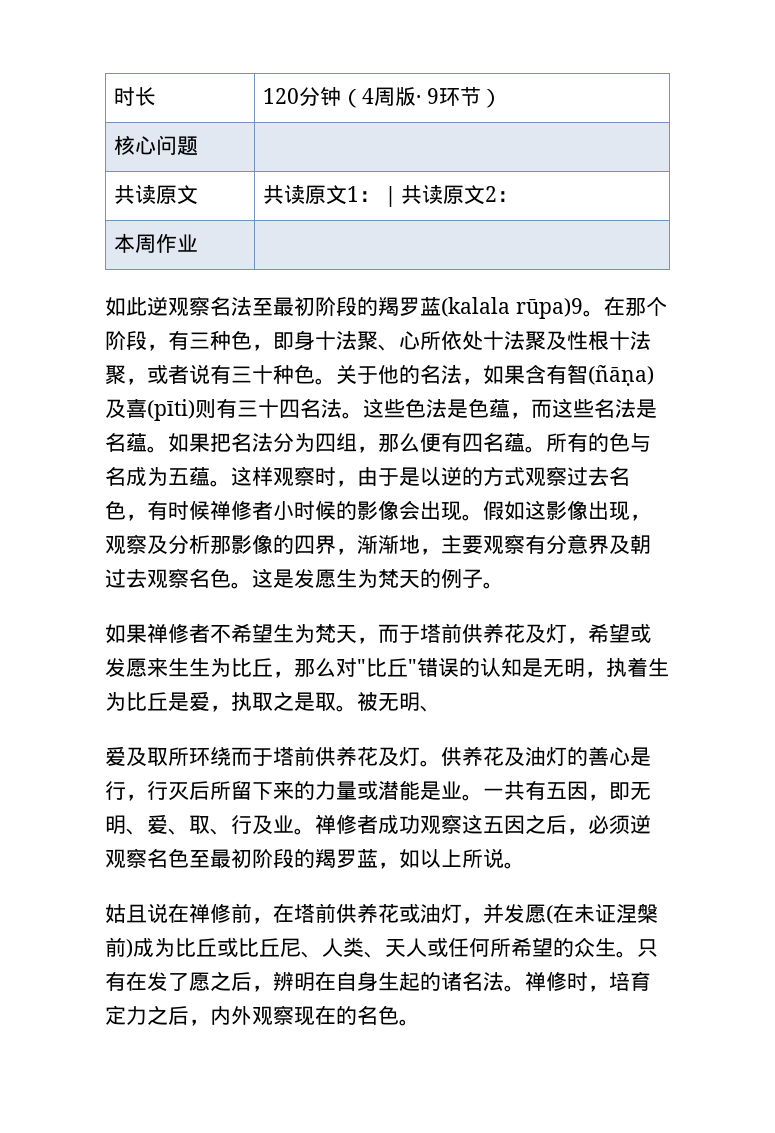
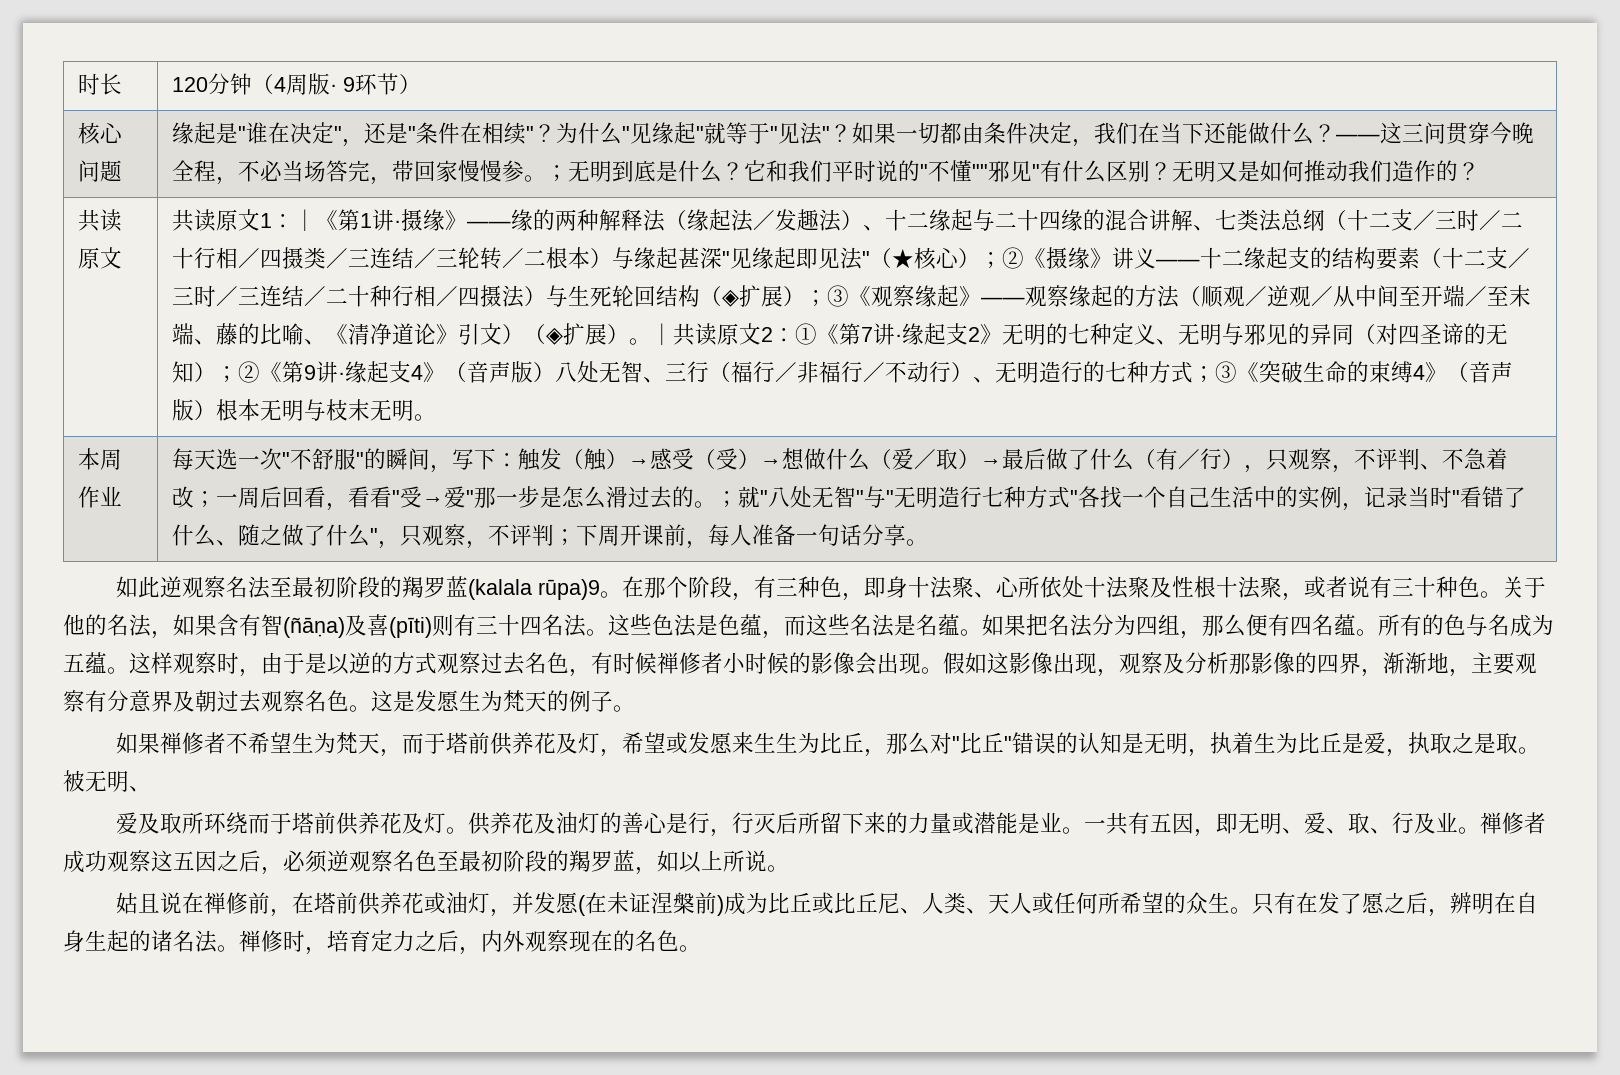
+ 缘起是"谁在决定"，还是"条件在相续"？为什么"见缘起"就等于"见法"？如果一切都由条件决定，我们在当下还能做什么？——这三问贯穿今晚全程，不必当场答完，带回家慢慢参。；无明到底是什么？它和我们平时说的"不懂""邪见"有什么区别？无明又是如何推动我们造作的？
- 共读原文1：｜共读原文2：
- 本周作业 |
+ 共读原文1：｜《第1讲·摄缘》——缘的两种解释法（缘起法／发趣法）、十二缘起与二十四缘的混合讲解、七类法总纲（十二支／三时／二十行相／四摄类／三连结／三轮转／二根本）与缘起甚深"见缘起即见法"（★核心）；②《摄缘》讲义——十二缘起支的结构要素（十二支／三时／三连结／二十种行相／四摄法）与生死轮回结构（◈扩展）；③《观察缘起》——观察缘起的方法（顺观／逆观／从中间至开端／至末端、藤的比喻、《清净道论》引文）（◈扩展）。｜共读原文2：①《第7讲·缘起支2》无明的七种定义、无明与邪见的异同（对四圣谛的无知）；②《第9讲·缘起支4》（音声版）八处无智、三行（福行／非福行／不动行）、无明造行的七种方式；③《突破生命的束缚4》（音声版）根本无明与枝末无明。
+ 本周作业 | 每天选一次"不舒服"的瞬间，写下：触发（触）→感受（受）→想做什么（爱／取）→最后做了什么（有／行），只观察，不评判、不急着改；一周后回看，看看"受→爱"那一步是怎么滑过去的。；就"八处无智"与"无明造行七种方式"各找一个自己生活中的实例，记录当时"看错了什么、随之做了什么"，只观察，不评判；下周开课前，每人准备一句话分享。

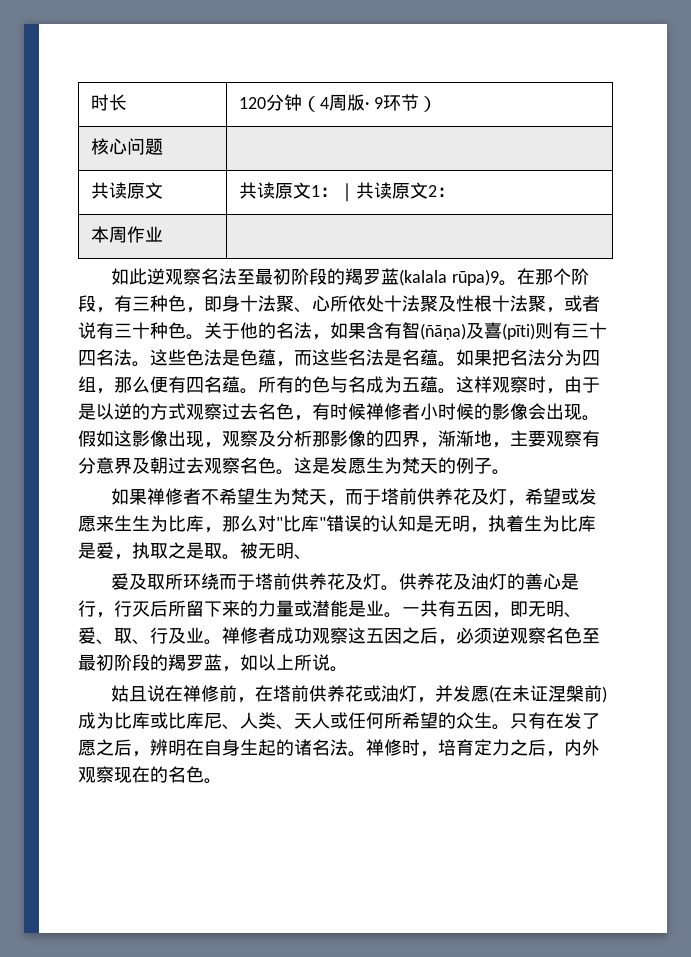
- 缘起是"谁在决定"，还是"条件在相续"？为什么"见缘起"就等于"见法"？如果一切都由条件决定，我们在当下还能做什么？——这三问贯穿今晚全程，不必当场答完，带回家慢慢参。；无明到底是什么？它和我们平时说的"不懂""邪见"有什么区别？无明又是如何推动我们造作的？
- 共读原文1：｜《第1讲·摄缘》——缘的两种解释法（缘起法／发趣法）、十二缘起与二十四缘的混合讲解、七类法总纲（十二支／三时／二十行相／四摄类／三连结／三轮转／二根本）与缘起甚深"见缘起即见法"（★核心）；②《摄缘》讲义——十二缘起支的结构要素（十二支／三时／三连结／二十种行相／四摄法）与生死轮回结构（◈扩展）；③《观察缘起》——观察缘起的方法（顺观／逆观／从中间至开端／至末端、藤的比喻、《清净道论》引文）（◈扩展）。｜共读原文2：①《第7讲·缘起支2》无明的七种定义、无明与邪见的异同（对四圣谛的无知）；②《第9讲·缘起支4》（音声版）八处无智、三行（福行／非福行／不动行）、无明造行的七种方式；③《突破生命的束缚4》（音声版）根本无明与枝末无明。
- 本周作业 | 每天选一次"不舒服"的瞬间，写下：触发（触）→感受（受）→想做什么（爱／取）→最后做了什么（有／行），只观察，不评判、不急着改；一周后回看，看看"受→爱"那一步是怎么滑过去的。；就"八处无智"与"无明造行七种方式"各找一个自己生活中的实例，记录当时"看错了什么、随之做了什么"，只观察，不评判；下周开课前，每人准备一句话分享。
+ 共读原文1：｜共读原文2：
+ 本周作业 |
- 如果禅修者不希望生为梵天，而于塔前供养花及灯，希望或发愿来生生为比丘，那么对"比丘"错误的认知是无明，执着生为比丘是爱，执取之是取。
+ 如果禅修者不希望生为梵天，而于塔前供养花及灯，希望或发愿来生生为比库，那么对"比库"错误的认知是无明，执着生为比库是爱，执取之是取。
- 姑且说在禅修前，在塔前供养花或油灯，并发愿(在未证涅槃前)成为比丘或比丘尼、人类、天人或任何所希望的众生。
+ 姑且说在禅修前，在塔前供养花或油灯，并发愿(在未证涅槃前)成为比库或比库尼、人类、天人或任何所希望的众生。

